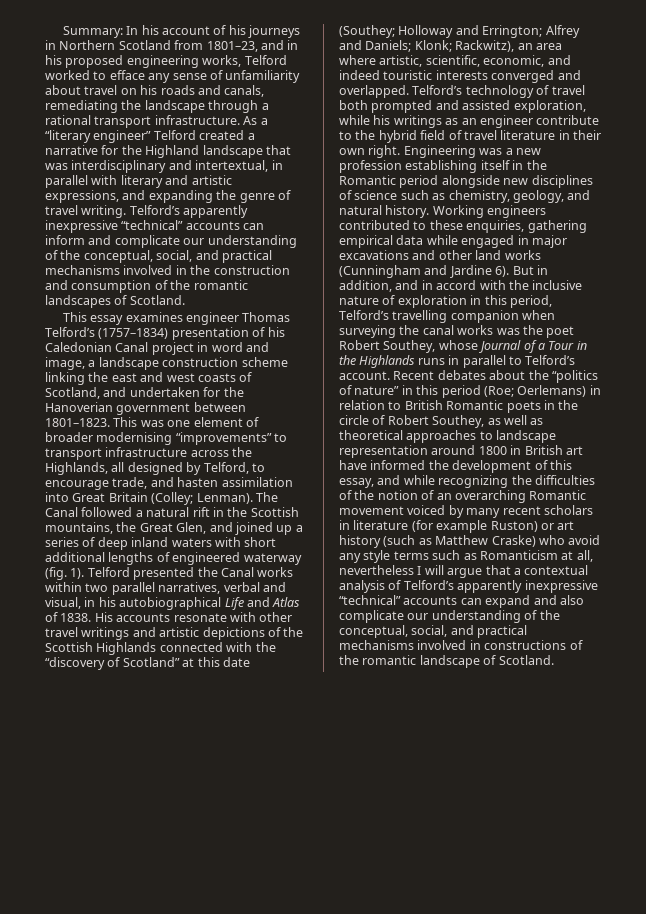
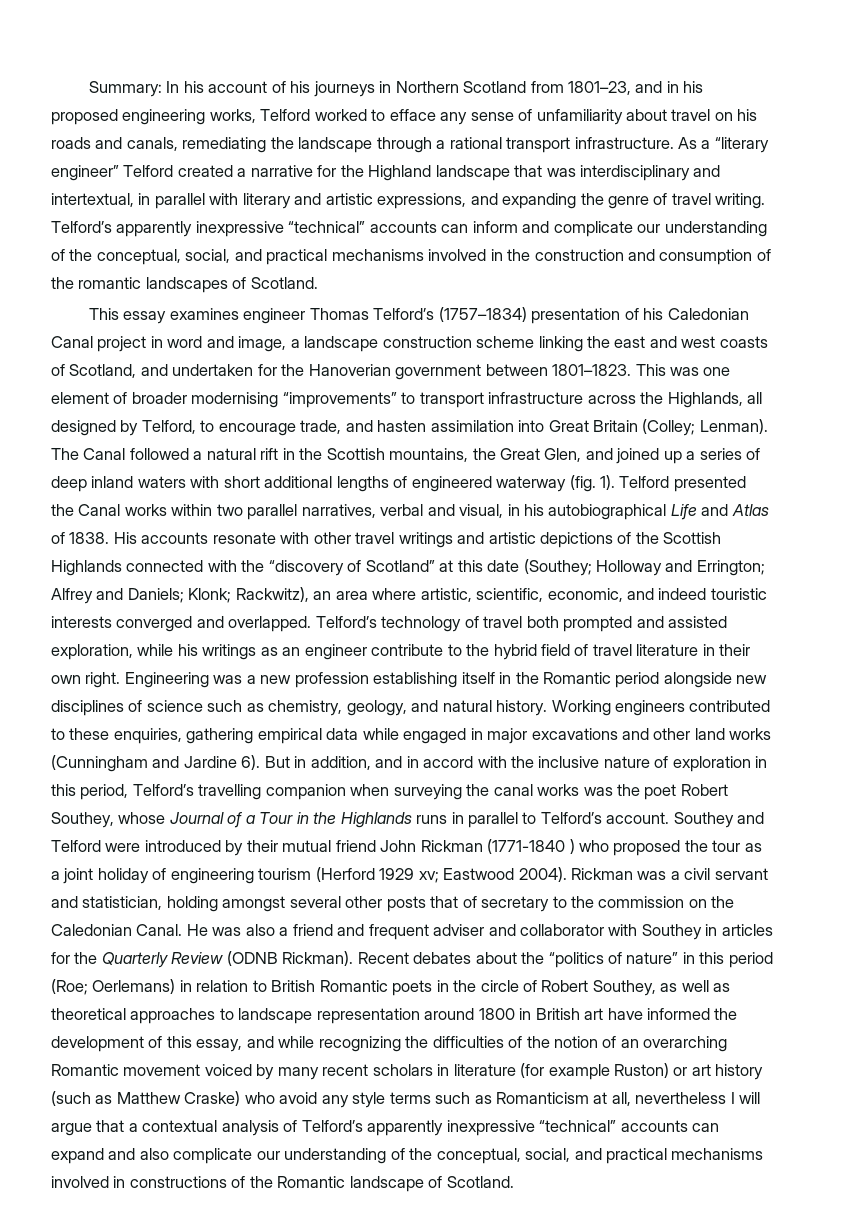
+ Southey and Telford were introduced by their mutual friend John Rickman (1771-1840 ) who proposed the tour as a joint holiday of engineering tourism (Herford 1929 xv; Eastwood 2004). Rickman was a civil servant and statistician, holding amongst several other posts that of secretary to the commission on the Caledonian Canal. He was also a friend and frequent adviser and collaborator with Southey in articles for the Quarterly Review (ODNB Rickman).
- Oerlemans) in relation to British Romantic poets in the circle of Robert Southey, as well as theoretical approaches to landscape representation around 1800 in British art have informed the development of this essay, and while recognizing the difficulties of the notion of an overarching Romantic movement voiced by many recent scholars in literature (for example Ruston) or art history (such as Matthew Craske) who avoid any style terms such as Romanticism at all, nevertheless I will argue that a contextual analysis of Telford’s apparently inexpressive “technical” accounts can expand and also complicate our understanding of the conceptual, social, and practical mechanisms involved in constructions of the romantic landscape of Scotland.
+ Oerlemans) in relation to British Romantic poets in the circle of Robert Southey, as well as theoretical approaches to landscape representation around 1800 in British art have informed the development of this essay, and while recognizing the difficulties of the notion of an overarching Romantic movement voiced by many recent scholars in literature (for example Ruston) or art history (such as Matthew Craske) who avoid any style terms such as Romanticism at all, nevertheless I will argue that a contextual analysis of Telford’s apparently inexpressive “technical” accounts can expand and also complicate our understanding of the conceptual, social, and practical mechanisms involved in constructions of the Romantic landscape of Scotland.

